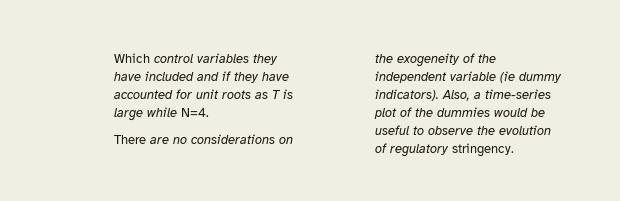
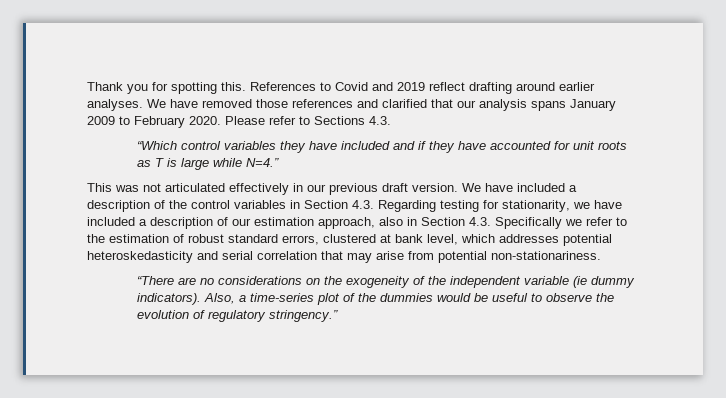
- Which control variables they have included and if they have accounted for unit roots as T is large while N=4.
- There are no considerations on the exogeneity of the independent variable (ie dummy indicators).
+ Thank you for spotting this. References to Covid and 2019 reflect drafting around earlier analyses. We have removed those references and clarified that our analysis spans January 2009 to February 2020. Please refer to Sections 4.3.
+ “Which control variables they have included and if they have accounted for unit roots as T is large while N=4.”
+ This was not articulated effectively in our previous draft version. We have included a description of the control variables in Section 4.3. Regarding testing for stationarity, we have included a description of our estimation approach, also in Section 4.3. Specifically we refer to the estimation of robust standard errors, clustered at bank level, which addresses potential heteroskedasticity and serial correlation that may arise from potential non-stationariness.
+ “There are no considerations on the exogeneity of the independent variable (ie dummy indicators).
- Also, a time-series plot of the dummies would be useful to observe the evolution of regulatory stringency.
+ Also, a time-series plot of the dummies would be useful to observe the evolution of regulatory stringency.”

